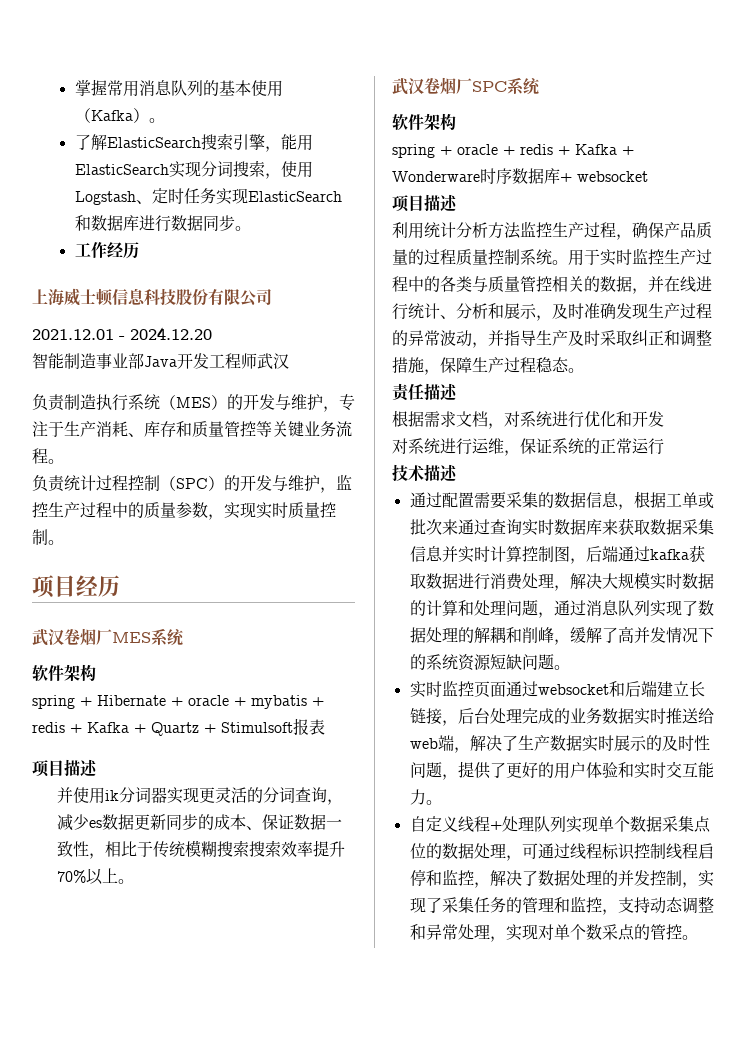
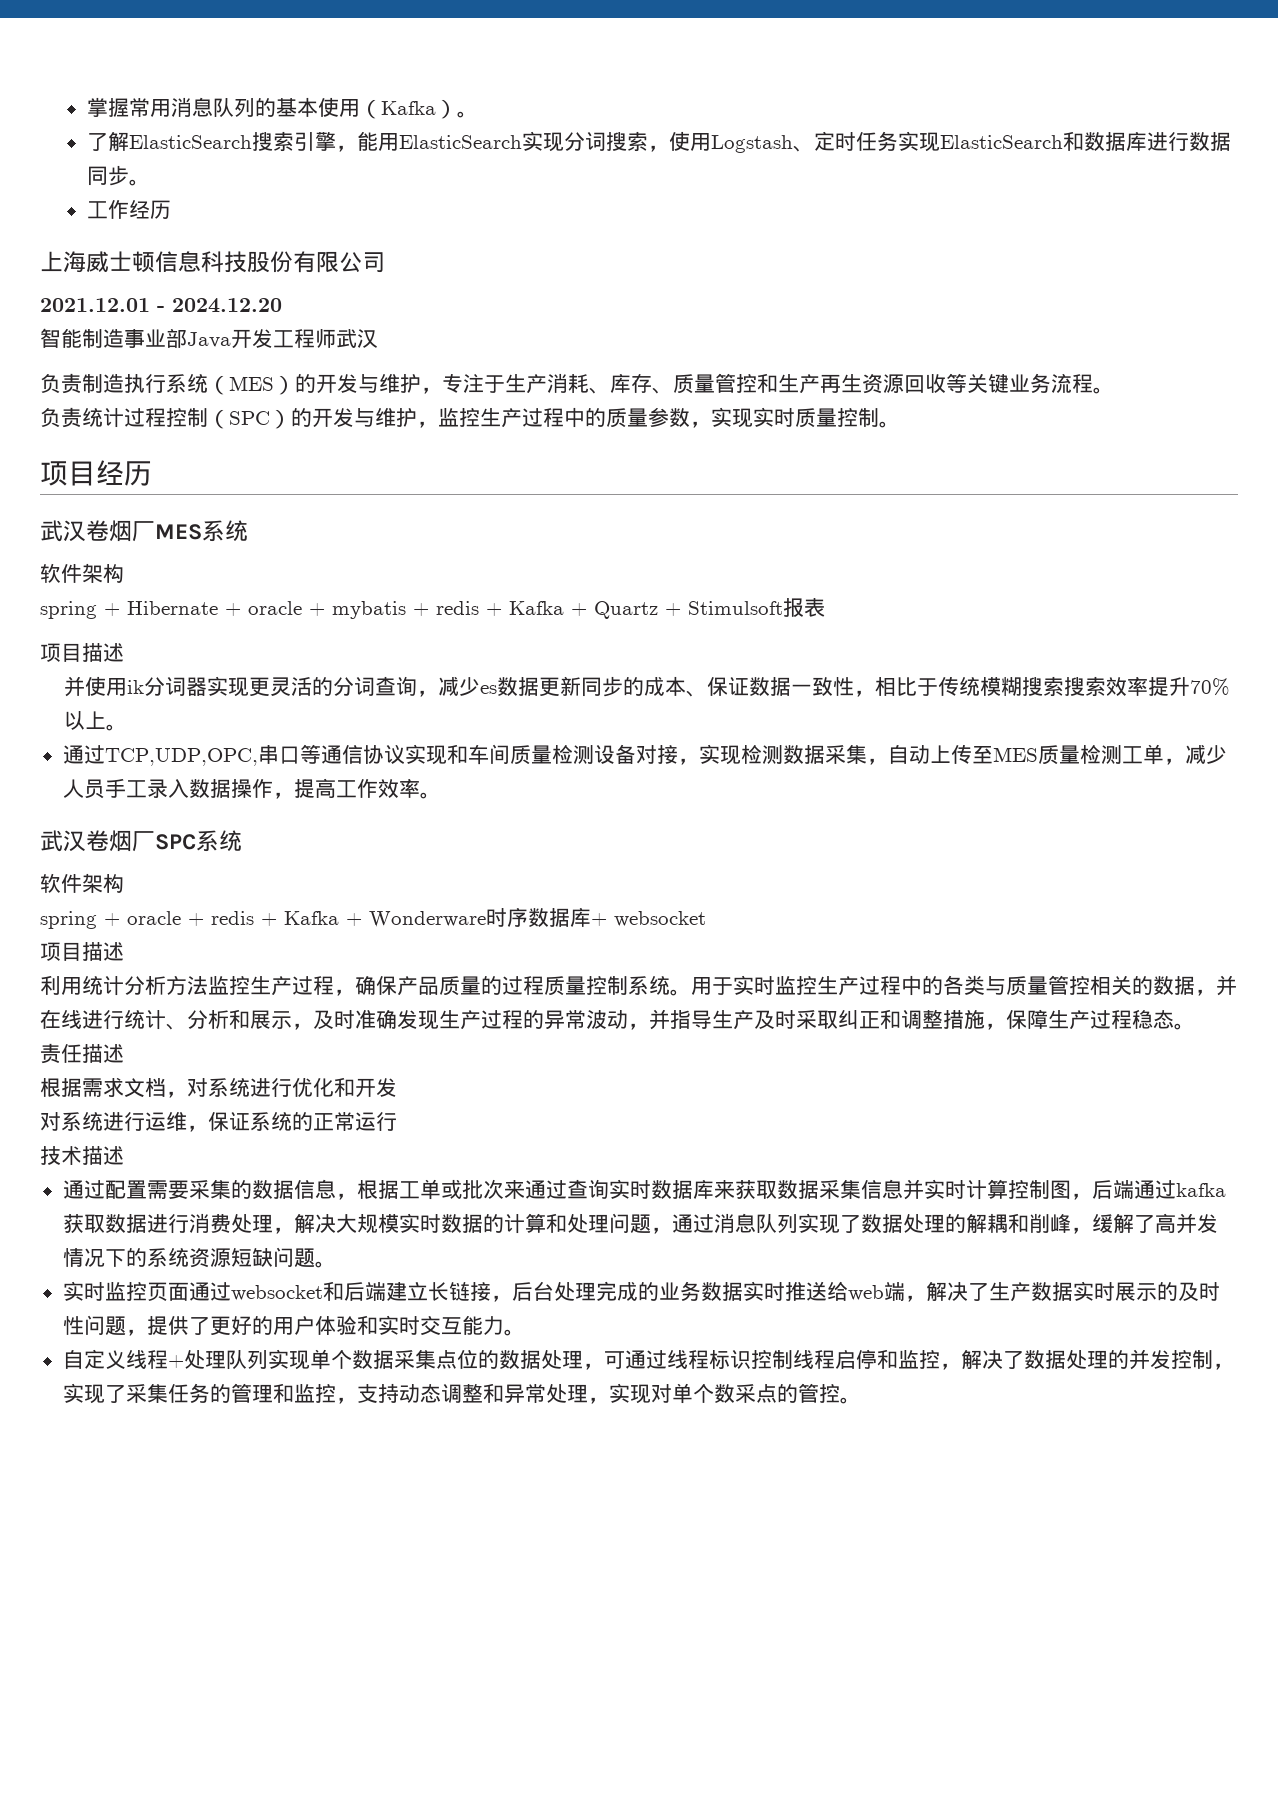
- 负责制造执行系统（MES）的开发与维护，专注于生产消耗、库存和质量管控等关键业务流程。
+ 负责制造执行系统（MES）的开发与维护，专注于生产消耗、库存、质量管控和生产再生资源回收等关键业务流程。
+ 通过TCP,UDP,OPC,串口等通信协议实现和车间质量检测设备对接，实现检测数据采集，自动上传至MES质量检测工单，减少人员手工录入数据操作，提高工作效率。

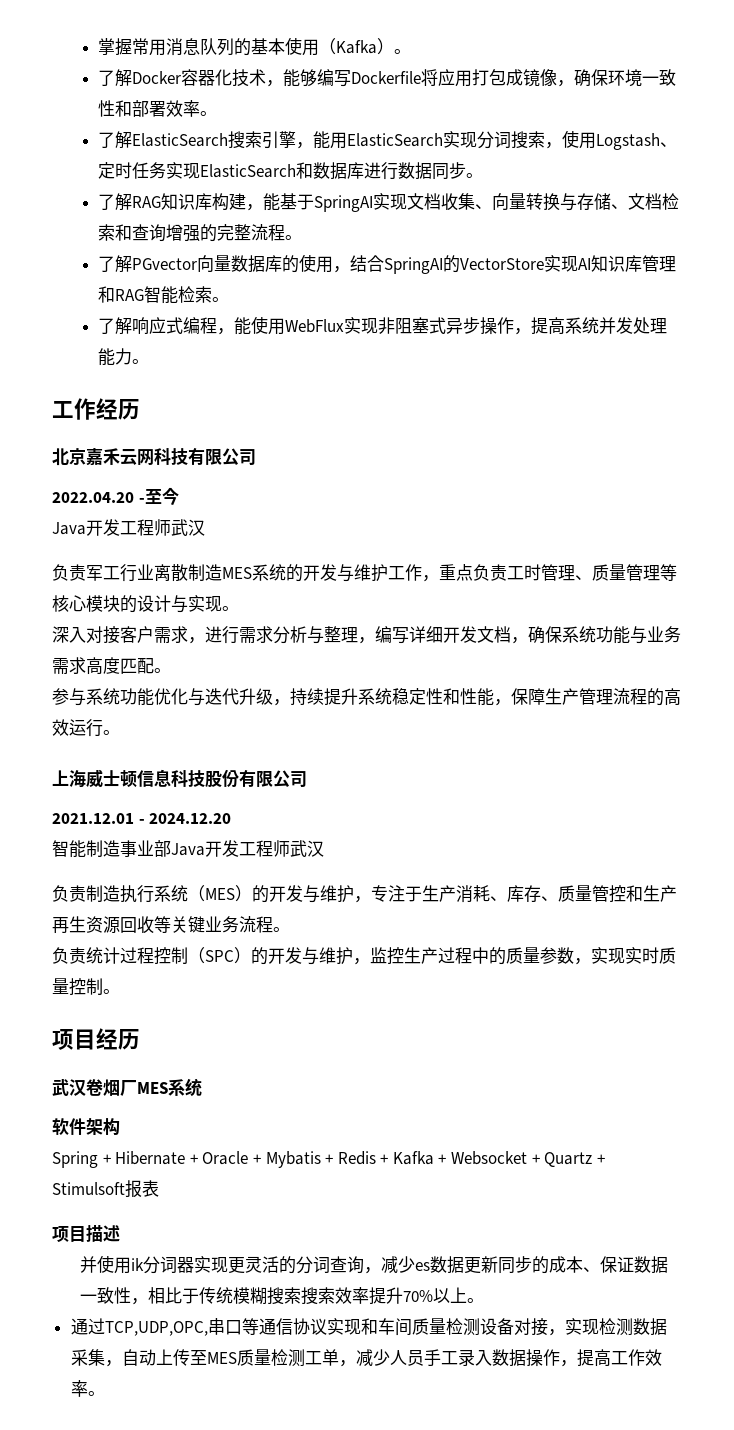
+ 了解Docker容器化技术，能够编写Dockerfile将应用打包成镜像，确保环境一致性和部署效率。
+ 了解RAG知识库构建，能基于SpringAI实现文档收集、向量转换与存储、文档检索和查询增强的完整流程。
+ 了解PGvector向量数据库的使用，结合SpringAI的VectorStore实现AI知识库管理和RAG智能检索。
+ 了解响应式编程，能使用WebFlux实现非阻塞式异步操作，提高系统并发处理能力。
  工作经历
+ 北京嘉禾云网科技有限公司
+ 2022.04.20 -至今
+ Java开发工程师武汉
+ 负责军工行业离散制造MES系统的开发与维护工作，重点负责工时管理、质量管理等核心模块的设计与实现。
+ 深入对接客户需求，进行需求分析与整理，编写详细开发文档，确保系统功能与业务需求高度匹配。
+ 参与系统功能优化与迭代升级，持续提升系统稳定性和性能，保障生产管理流程的高效运行。
- spring + Hibernate + oracle + mybatis + redis + Kafka + Quartz + Stimulsoft报表
+ Spring + Hibernate + Oracle + Mybatis + Redis + Kafka + Websocket + Quartz + Stimulsoft报表
- 武汉卷烟厂SPC系统
- 软件架构
- spring + oracle + redis + Kafka + Wonderware时序数据库+ websocket
- 项目描述
- 利用统计分析方法监控生产过程，确保产品质量的过程质量控制系统。用于实时监控生产过程中的各类与质量管控相关的数据，并在线进行统计、分析和展示，及时准确发现生产过程的异常波动，并指导生产及时采取纠正和调整措施，保障生产过程稳态。
- 责任描述
- 根据需求文档，对系统进行优化和开发
- 对系统进行运维，保证系统的正常运行
- 技术描述
- 通过配置需要采集的数据信息，根据工单或批次来通过查询实时数据库来获取数据采集信息并实时计算控制图，后端通过kafka获取数据进行消费处理，解决大规模实时数据的计算和处理问题，通过消息队列实现了数据处理的解耦和削峰，缓解了高并发情况下的系统资源短缺问题。
- 实时监控页面通过websocket和后端建立长链接，后台处理完成的业务数据实时推送给web端，解决了生产数据实时展示的及时性问题，提供了更好的用户体验和实时交互能力。
- 自定义线程+处理队列实现单个数据采集点位的数据处理，可通过线程标识控制线程启停和监控，解决了数据处理的并发控制，实现了采集任务的管理和监控，支持动态调整和异常处理，实现对单个数采点的管控。

